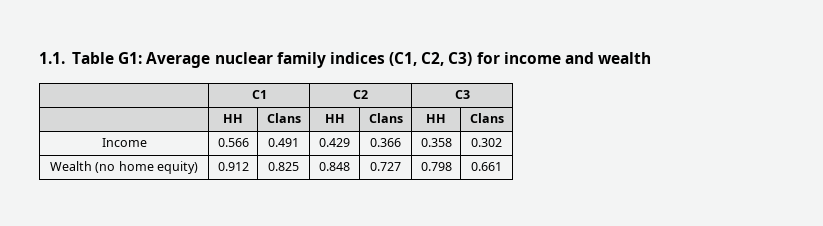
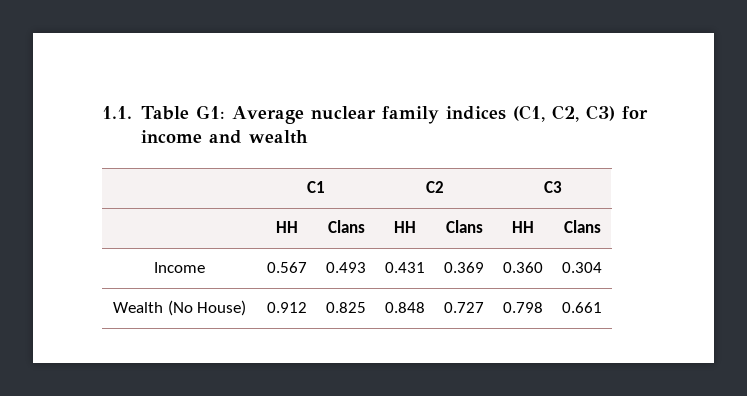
- Income | 0.566 | 0.491 | 0.429 | 0.366 | 0.358 | 0.302
- Wealth (no home equity) | 0.912 | 0.825 | 0.848 | 0.727 | 0.798 | 0.661
+ Income | 0.567 | 0.493 | 0.431 | 0.369 | 0.360 | 0.304
+ Wealth (No House) | 0.912 | 0.825 | 0.848 | 0.727 | 0.798 | 0.661

